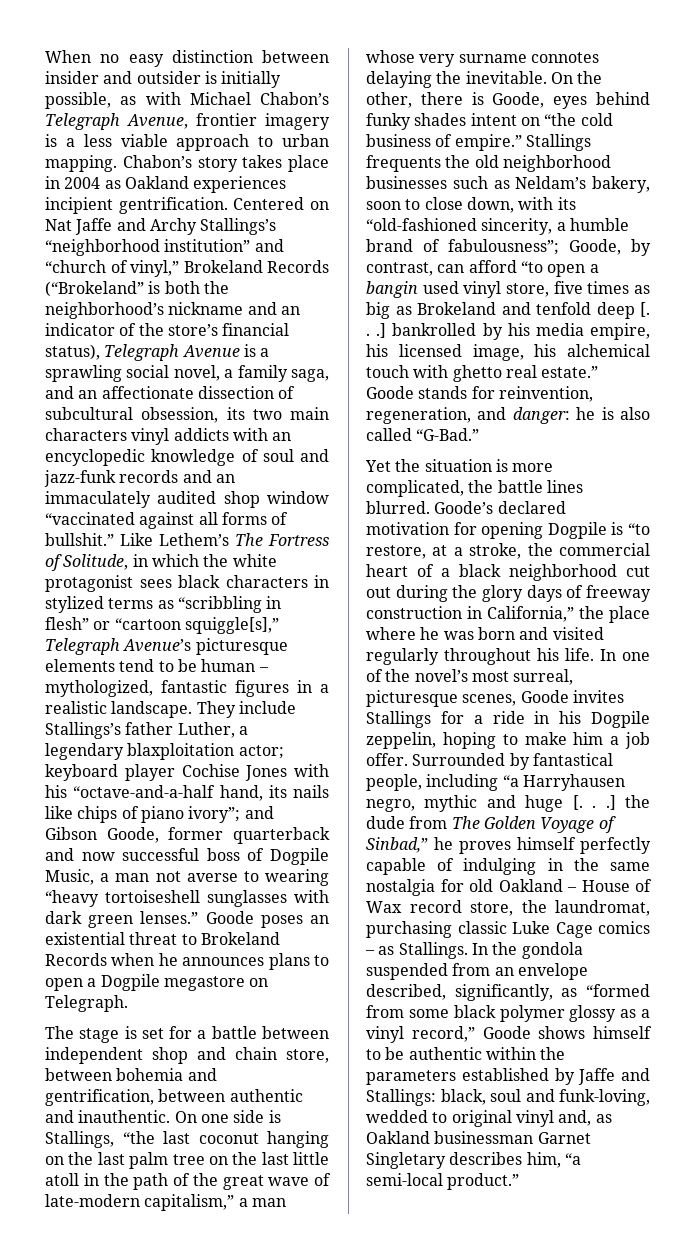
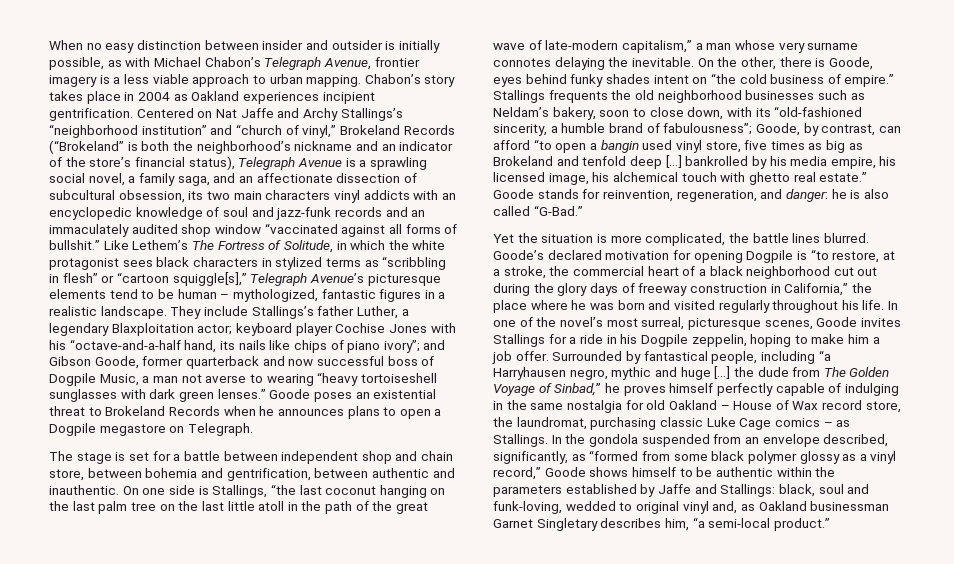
- They include Stallings’s father Luther, a legendary blaxploitation actor; keyboard player Cochise Jones with his “octave-and-a-half hand, its nails like chips of piano ivory”; and Gibson Goode, former quarterback and now successful boss of Dogpile Music, a man not averse to wearing “heavy tortoiseshell sunglasses with dark green lenses.”
+ They include Stallings’s father Luther, a legendary Blaxploitation actor; keyboard player Cochise Jones with his “octave-and-a-half hand, its nails like chips of piano ivory”; and Gibson Goode, former quarterback and now successful boss of Dogpile Music, a man not averse to wearing “heavy tortoiseshell sunglasses with dark green lenses.”
- Stallings frequents the old neighborhood businesses such as Neldam’s bakery, soon to close down, with its “old-fashioned sincerity, a humble brand of fabulousness”; Goode, by contrast, can afford “to open a bangin used vinyl store, five times as big as Brokeland and tenfold deep [. . .] bankrolled by his media empire, his licensed image, his alchemical touch with ghetto real estate.”
+ Stallings frequents the old neighborhood businesses such as Neldam’s bakery, soon to close down, with its “old-fashioned sincerity, a humble brand of fabulousness”; Goode, by contrast, can afford “to open a bangin used vinyl store, five times as big as Brokeland and tenfold deep […] bankrolled by his media empire, his licensed image, his alchemical touch with ghetto real estate.”
- Surrounded by fantastical people, including “a Harryhausen negro, mythic and huge [. . .] the dude from The Golden Voyage of Sinbad,” he proves himself perfectly capable of indulging in the same nostalgia for old Oakland – House of Wax record store, the laundromat, purchasing classic Luke Cage comics – as Stallings.
+ Surrounded by fantastical people, including “a Harryhausen negro, mythic and huge […] the dude from The Golden Voyage of Sinbad,” he proves himself perfectly capable of indulging in the same nostalgia for old Oakland – House of Wax record store, the laundromat, purchasing classic Luke Cage comics – as Stallings.

